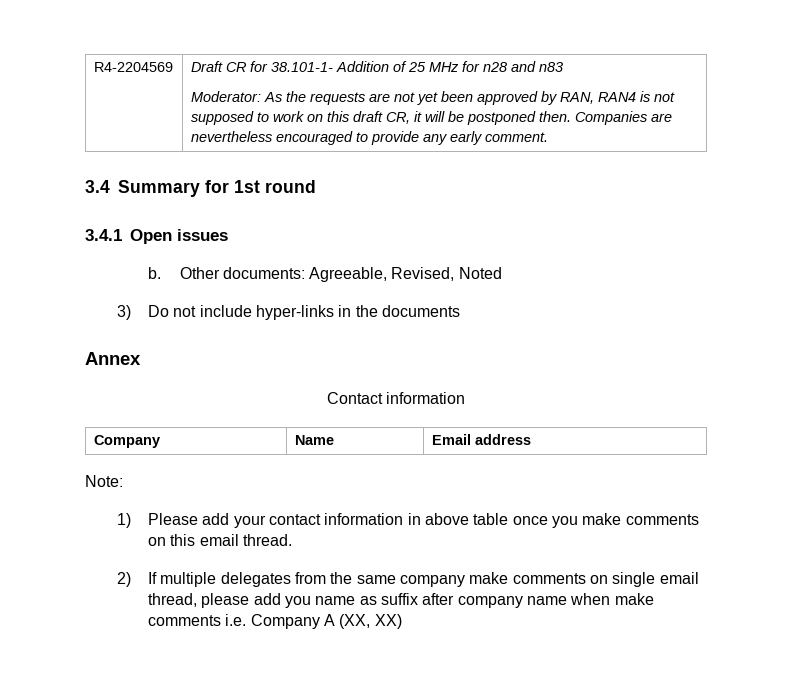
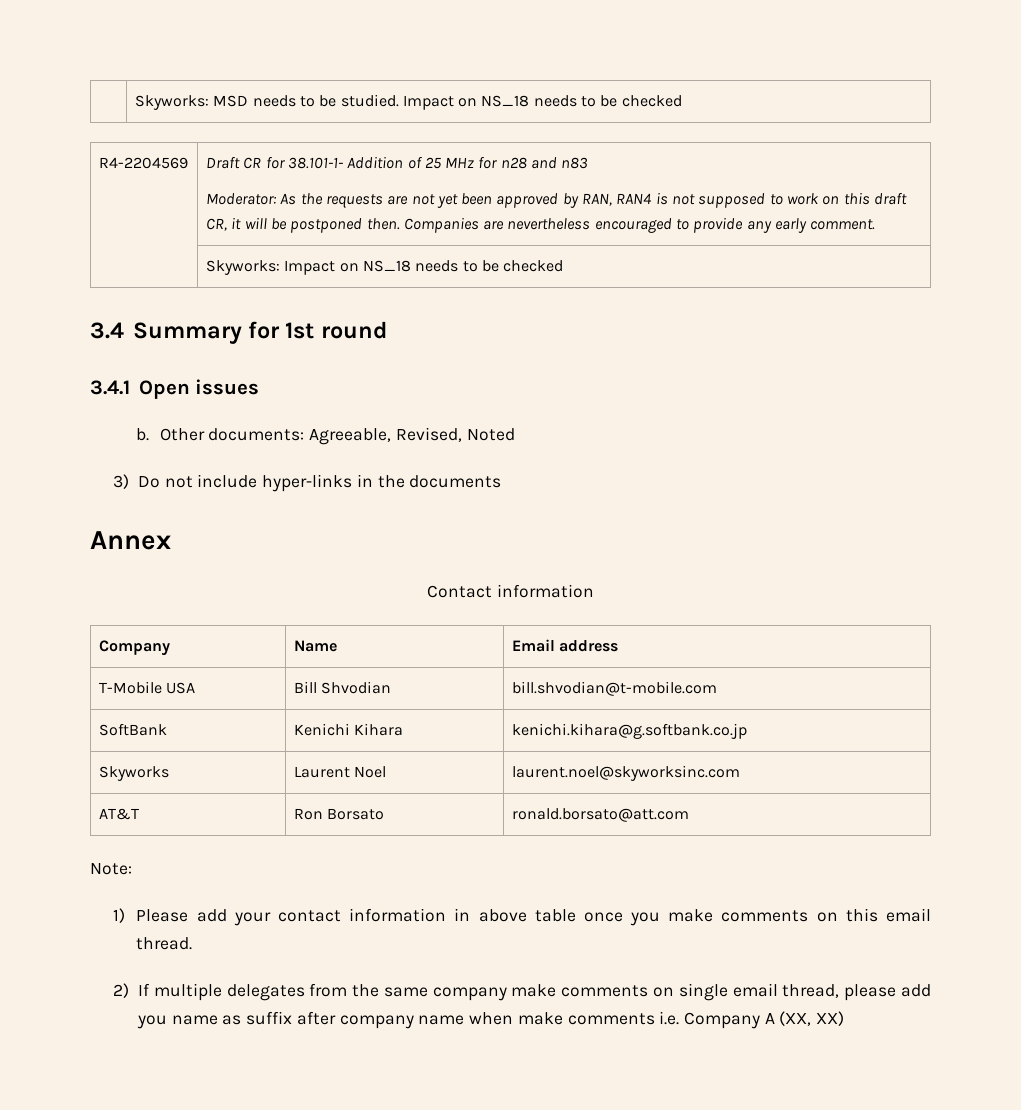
+ Skyworks: MSD needs to be studied. Impact on NS_18 needs to be checked
+ | Skyworks: Impact on NS_18 needs to be checked
+ T-Mobile USA | Bill Shvodian | bill.shvodian@t-mobile.com
+ SoftBank | Kenichi Kihara | kenichi.kihara@g.softbank.co.jp
+ Skyworks | Laurent Noel | laurent.noel@skyworksinc.com
+ AT&T | Ron Borsato | ronald.borsato@att.com

